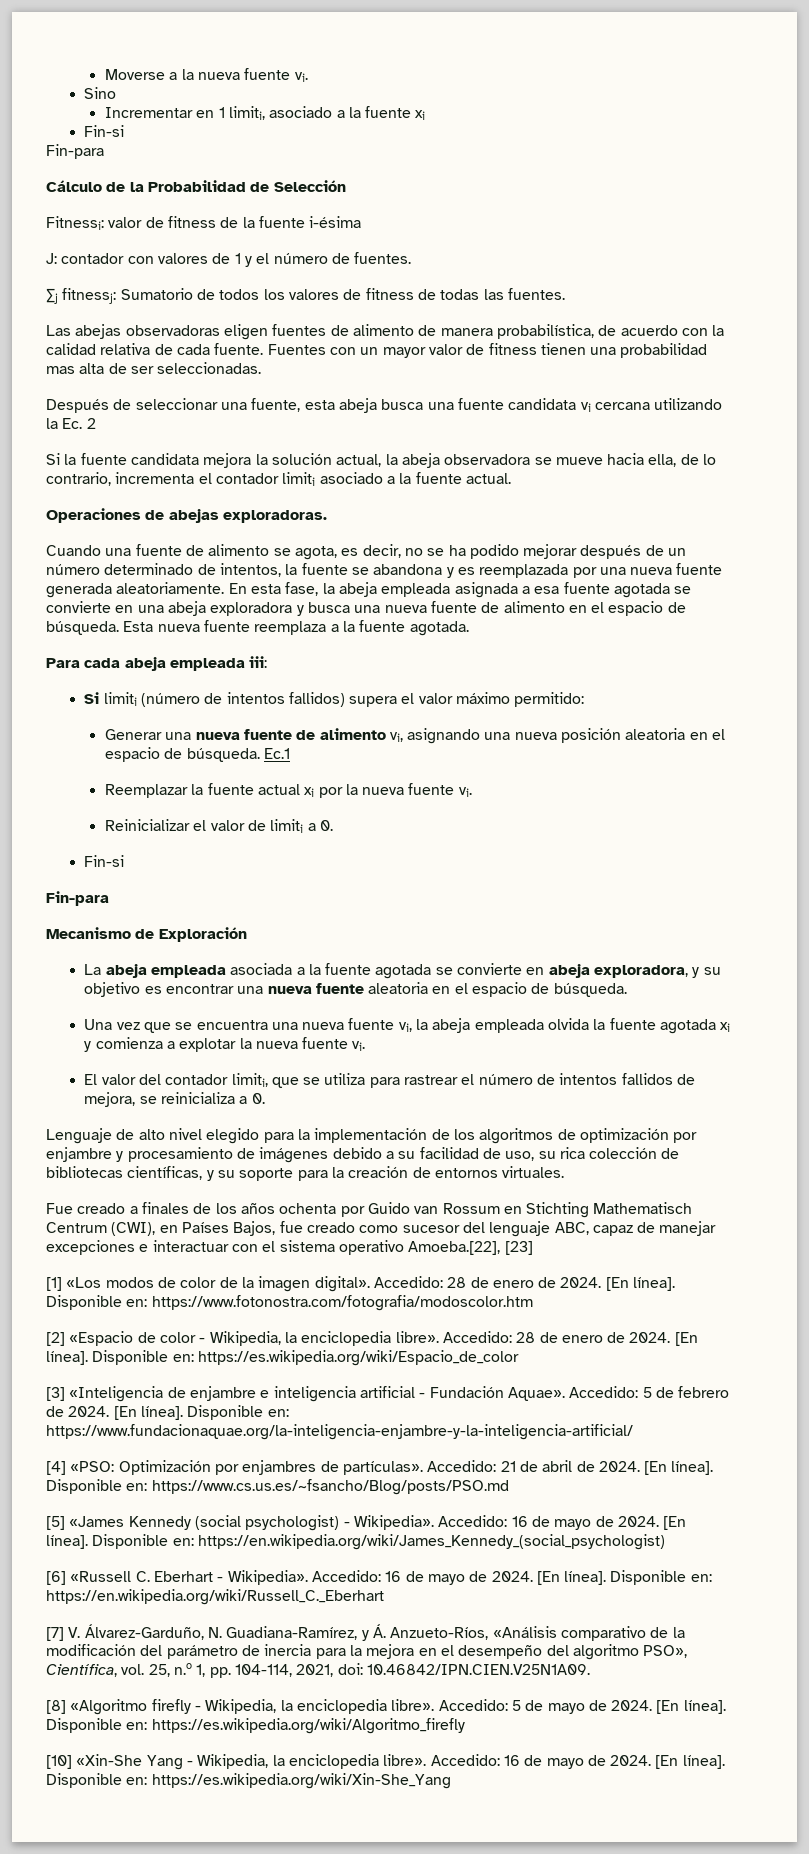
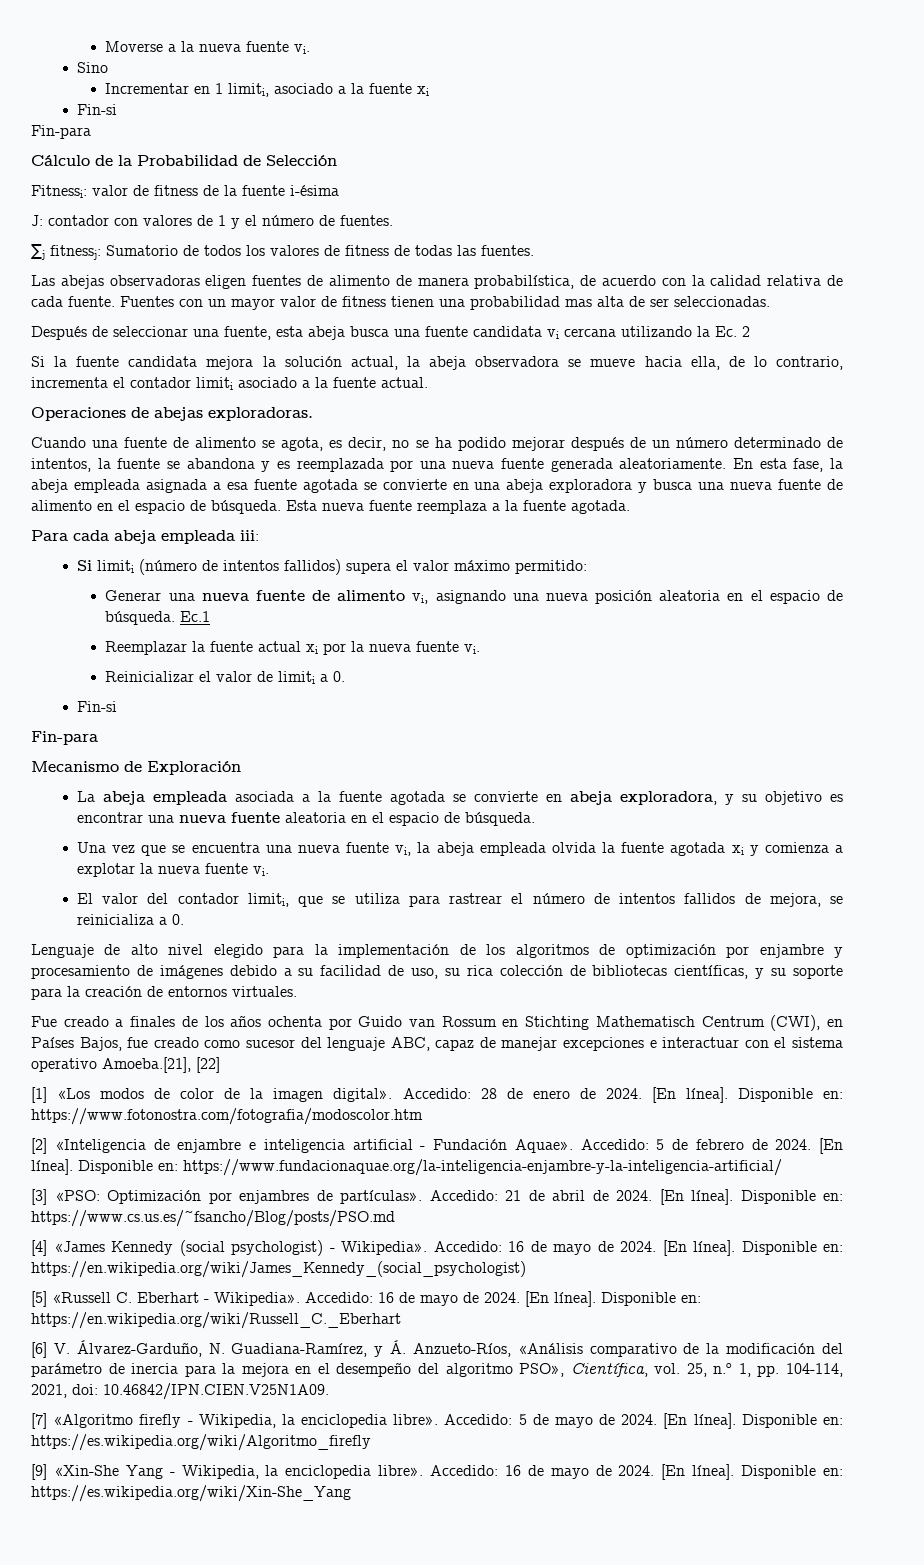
- Fue creado a finales de los años ochenta por Guido van Rossum en Stichting Mathematisch Centrum (CWI), en Países Bajos, fue creado como sucesor del lenguaje ABC, capaz de manejar excepciones e interactuar con el sistema operativo Amoeba.[22], [23]
+ Fue creado a finales de los años ochenta por Guido van Rossum en Stichting Mathematisch Centrum (CWI), en Países Bajos, fue creado como sucesor del lenguaje ABC, capaz de manejar excepciones e interactuar con el sistema operativo Amoeba.[21], [22]
- [2] «Espacio de color - Wikipedia, la enciclopedia libre». Accedido: 28 de enero de 2024. [En línea]. Disponible en: https://es.wikipedia.org/wiki/Espacio_de_color
- [3] «Inteligencia de enjambre e inteligencia artificial - Fundación Aquae».
+ [2] «Inteligencia de enjambre e inteligencia artificial - Fundación Aquae».
- [4] «PSO: Optimización por enjambres de partículas».
+ [3] «PSO: Optimización por enjambres de partículas».
- [5] «James Kennedy (social psychologist) - Wikipedia».
+ [4] «James Kennedy (social psychologist) - Wikipedia».
- [6] «Russell C. Eberhart - Wikipedia».
+ [5] «Russell C. Eberhart - Wikipedia».
- [7] V. Álvarez-Garduño, N. Guadiana-Ramírez, y Á. Anzueto-Ríos, «Análisis comparativo de la modificación del parámetro de inercia para la mejora en el desempeño del algoritmo PSO», Científica, vol. 25, n.o 1, pp. 104-114, 2021, doi: 10.46842/IPN.CIEN.V25N1A09.
+ [6] V. Álvarez-Garduño, N. Guadiana-Ramírez, y Á. Anzueto-Ríos, «Análisis comparativo de la modificación del parámetro de inercia para la mejora en el desempeño del algoritmo PSO», Científica, vol. 25, n.o 1, pp. 104-114, 2021, doi: 10.46842/IPN.CIEN.V25N1A09.
- [8] «Algoritmo firefly - Wikipedia, la enciclopedia libre».
+ [7] «Algoritmo firefly - Wikipedia, la enciclopedia libre».
- [10] «Xin-She Yang - Wikipedia, la enciclopedia libre».
+ [9] «Xin-She Yang - Wikipedia, la enciclopedia libre».

